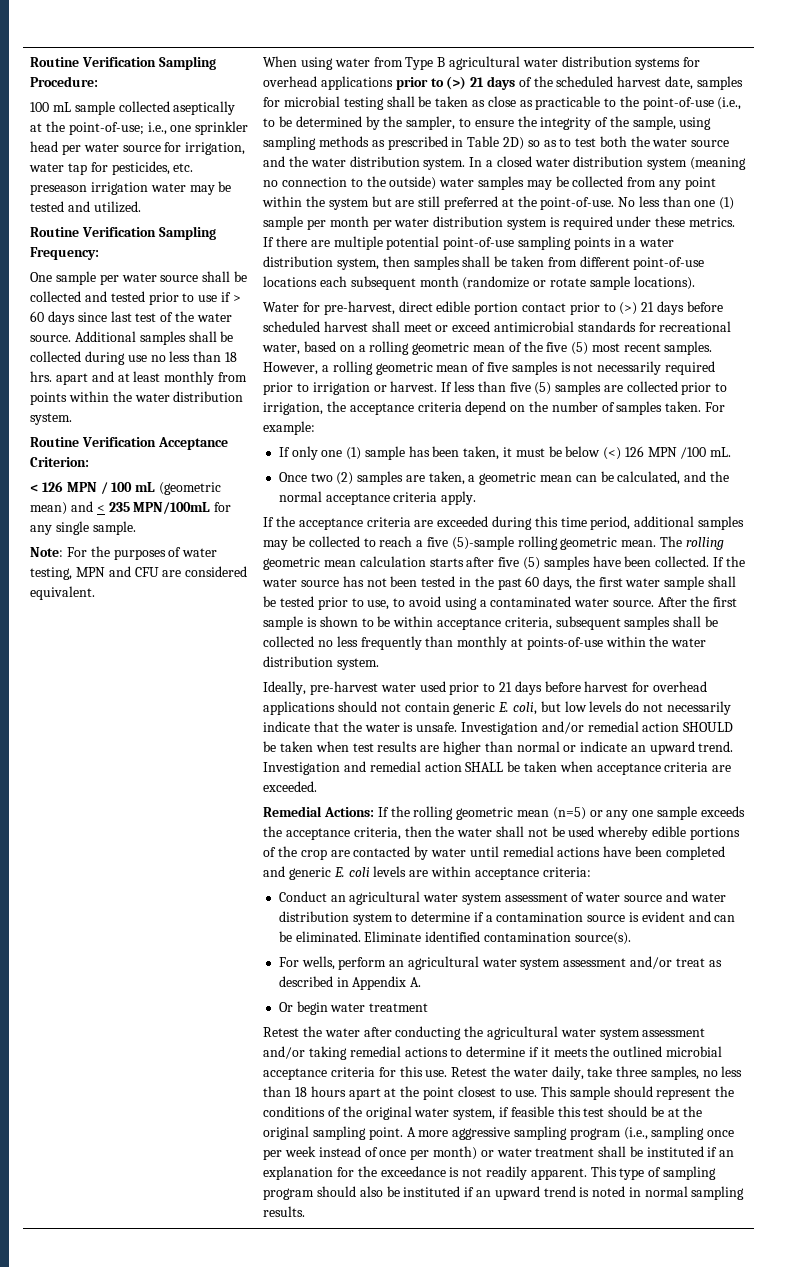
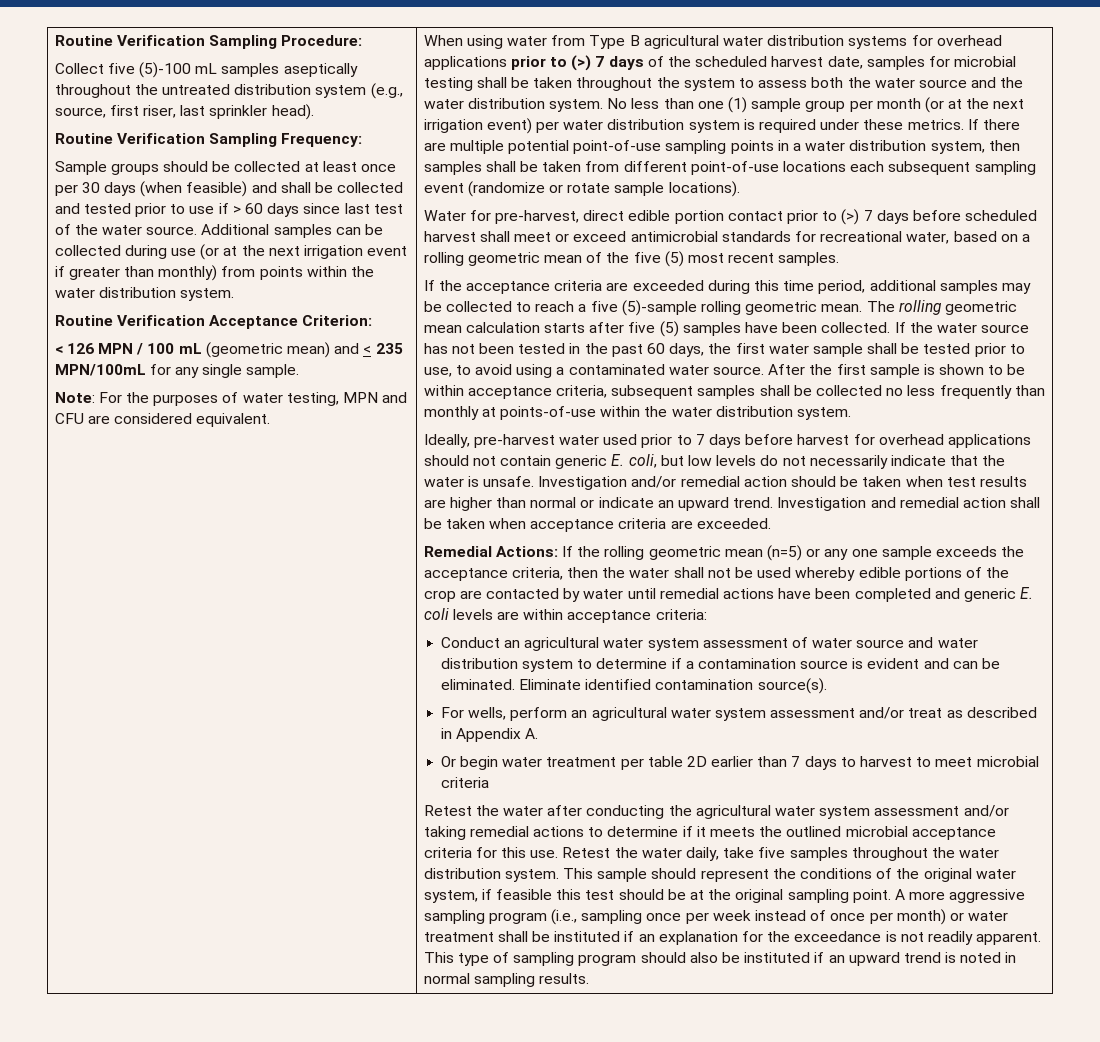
- 100 mL sample collected aseptically at the point-of-use; i.e., one sprinkler head per water source for irrigation, water tap for pesticides, etc. preseason irrigation water may be tested and utilized.
+ Collect five (5)-100 mL samples aseptically throughout the untreated distribution system (e.g., source, first riser, last sprinkler head).
  Routine Verification Sampling Frequency:
- One sample per water source shall be collected and tested prior to use if > 60 days since last test of the water source.
+ Sample groups should be collected at least once per 30 days (when feasible) and shall be collected and tested prior to use if > 60 days since last test of the water source.
- Additional samples shall be collected during use no less than 18 hrs. apart and at least monthly from points within the water distribution system.
+ Additional samples can be collected during use (or at the next irrigation event if greater than monthly) from points within the water distribution system.
- When using water from Type B agricultural water distribution systems for overhead applications prior to (>) 21 days of the scheduled harvest date, samples for microbial testing shall be taken as close as practicable to the point-of-use (i.e., to be determined by the sampler, to ensure the integrity of the sample, using sampling methods as prescribed in Table 2D) so as to test both the water source and the water distribution system.
+ When using water from Type B agricultural water distribution systems for overhead applications prior to (>) 7 days of the scheduled harvest date, samples for microbial testing shall be taken throughout the system to assess both the water source and the water distribution system.
- In a closed water distribution system (meaning no connection to the outside) water samples may be collected from any point within the system but are still preferred at the point-of-use.
- No less than one (1) sample per month per water distribution system is required under these metrics.
+ No less than one (1) sample group per month (or at the next irrigation event) per water distribution system is required under these metrics.
- If there are multiple potential point-of-use sampling points in a water distribution system, then samples shall be taken from different point-of-use locations each subsequent month (randomize or rotate sample locations).
+ If there are multiple potential point-of-use sampling points in a water distribution system, then samples shall be taken from different point-of-use locations each subsequent sampling event (randomize or rotate sample locations).
- Water for pre-harvest, direct edible portion contact prior to (>) 21 days before scheduled harvest shall meet or exceed antimicrobial standards for recreational water, based on a rolling geometric mean of the five (5) most recent samples. However, a rolling geometric mean of five samples is not necessarily required prior to irrigation or harvest. If less than five (5) samples are collected prior to irrigation, the acceptance criteria depend on the number of samples taken. For example:
- If only one (1) sample has been taken, it must be below (<) 126 MPN /100 mL.
- Once two (2) samples are taken, a geometric mean can be calculated, and the normal acceptance criteria apply.
+ Water for pre-harvest, direct edible portion contact prior to (>) 7 days before scheduled harvest shall meet or exceed antimicrobial standards for recreational water, based on a rolling geometric mean of the five (5) most recent samples.
- Ideally, pre-harvest water used prior to 21 days before harvest for overhead applications should not contain generic E. coli, but low levels do not necessarily indicate that the water is unsafe.
+ Ideally, pre-harvest water used prior to 7 days before harvest for overhead applications should not contain generic E. coli, but low levels do not necessarily indicate that the water is unsafe.
- Investigation and/or remedial action SHOULD be taken when test results are higher than normal or indicate an upward trend.
+ Investigation and/or remedial action should be taken when test results are higher than normal or indicate an upward trend.
- Investigation and remedial action SHALL be taken when acceptance criteria are exceeded.
+ Investigation and remedial action shall be taken when acceptance criteria are exceeded.
- Or begin water treatment
+ Or begin water treatment per table 2D earlier than 7 days to harvest to meet microbial criteria
- Retest the water daily, take three samples, no less than 18 hours apart at the point closest to use.
+ Retest the water daily, take five samples throughout the water distribution system.

